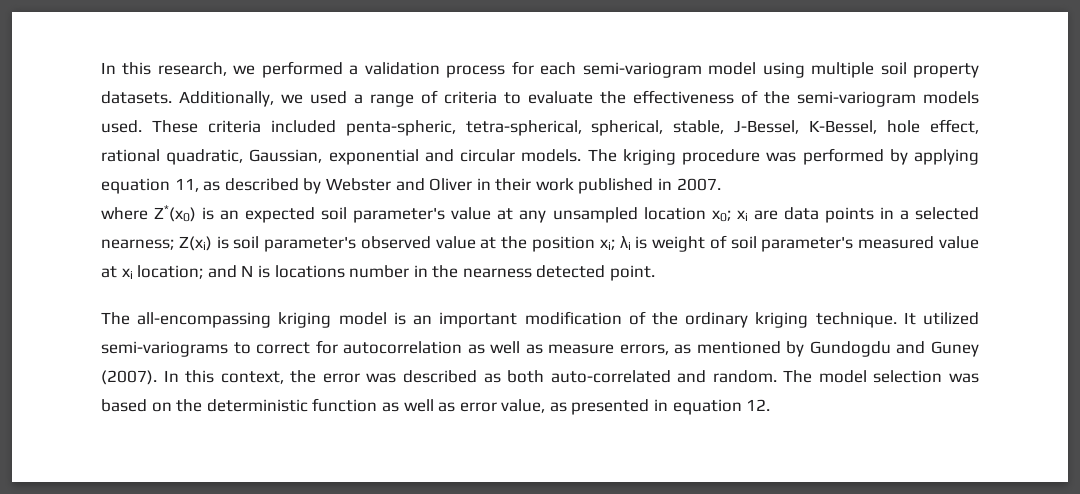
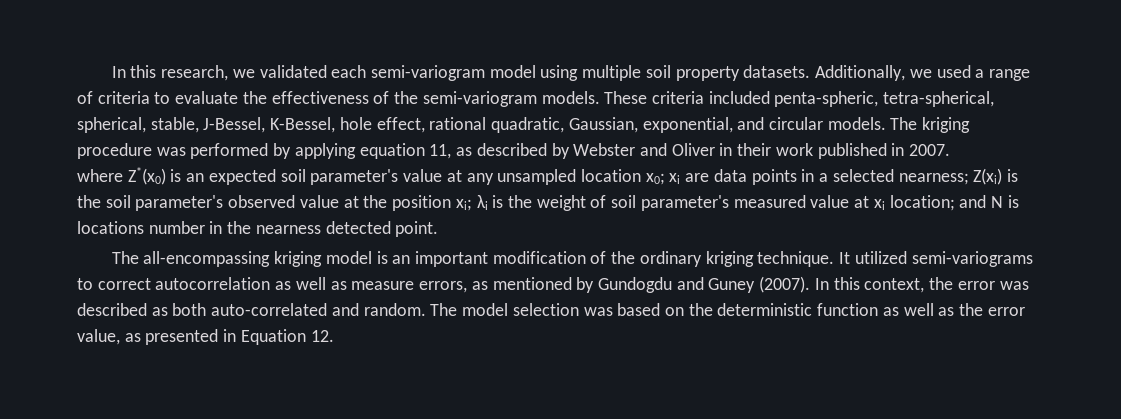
- In this research, we performed a validation process for each semi-variogram model using multiple soil property datasets.
+ In this research, we validated each semi-variogram model using multiple soil property datasets.
- Additionally, we used a range of criteria to evaluate the effectiveness of the semi-variogram models used.
+ Additionally, we used a range of criteria to evaluate the effectiveness of the semi-variogram models.
- These criteria included penta-spheric, tetra-spherical, spherical, stable, J-Bessel, K-Bessel, hole effect, rational quadratic, Gaussian, exponential and circular models.
+ These criteria included penta-spheric, tetra-spherical, spherical, stable, J-Bessel, K-Bessel, hole effect, rational quadratic, Gaussian, exponential, and circular models.
- where Z*(x0) is an expected soil parameter's value at any unsampled location x0; xi are data points in a selected nearness; Z(xi) is soil parameter's observed value at the position xi; λi is weight of soil parameter's measured value at xi location; and N is locations number in the nearness detected point.
+ where Z*(x0) is an expected soil parameter's value at any unsampled location x0; xi are data points in a selected nearness; Z(xi) is the soil parameter's observed value at the position xi; λi is the weight of soil parameter's measured value at xi location; and N is locations number in the nearness detected point.
- It utilized semi-variograms to correct for autocorrelation as well as measure errors, as mentioned by Gundogdu and Guney (2007).
+ It utilized semi-variograms to correct autocorrelation as well as measure errors, as mentioned by Gundogdu and Guney (2007).
- The model selection was based on the deterministic function as well as error value, as presented in equation 12.
+ The model selection was based on the deterministic function as well as the error value, as presented in Equation 12.

